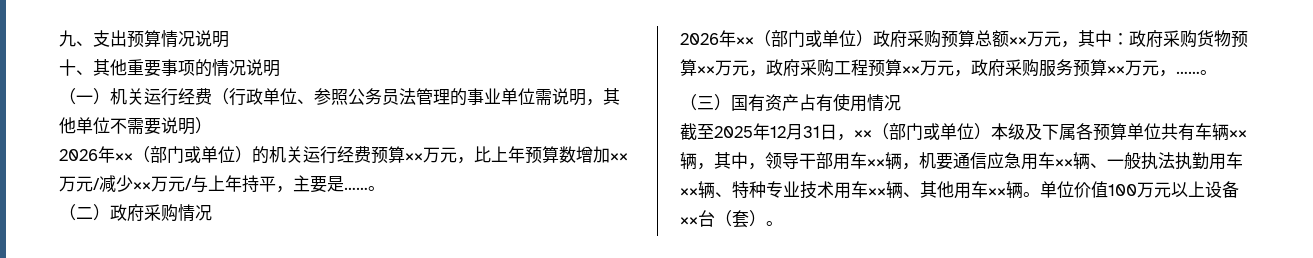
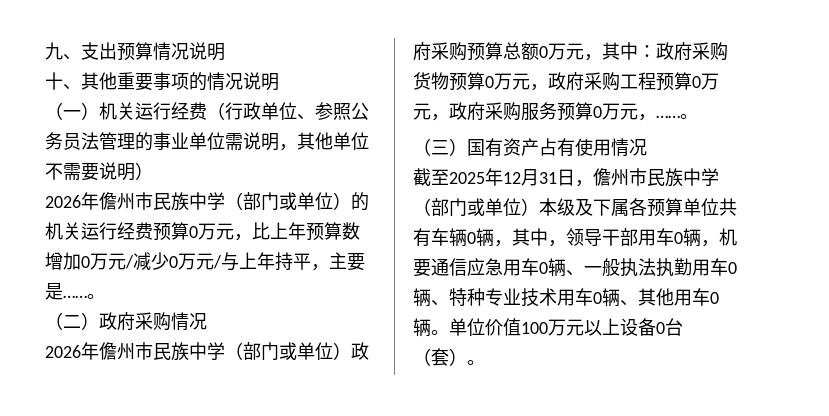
- 2026年××（部门或单位）的机关运行经费预算××万元，比上年预算数增加××万元/减少××万元/与上年持平，主要是……
+ 2026年儋州市民族中学（部门或单位）的机关运行经费预算0万元，比上年预算数增加0万元/减少0万元/与上年持平，主要是……
- 2026年××（部门或单位）政府采购预算总额××万元，其中：政府采购货物预算××万元，政府采购工程预算××万元，政府采购服务预算××万元，……
+ 2026年儋州市民族中学（部门或单位）政府采购预算总额0万元，其中：政府采购货物预算0万元，政府采购工程预算0万元，政府采购服务预算0万元，……
- 截至2025年12月31日，××（部门或单位）本级及下属各预算单位共有车辆××辆，其中，领导干部用车××辆，机要通信应急用车××辆、一般执法执勤用车××辆、特种专业技术用车××辆、其他用车××辆。
+ 截至2025年12月31日，儋州市民族中学（部门或单位）本级及下属各预算单位共有车辆0辆，其中，领导干部用车0辆，机要通信应急用车0辆、一般执法执勤用车0辆、特种专业技术用车0辆、其他用车0辆。
- 单位价值100万元以上设备××台（套）。
+ 单位价值100万元以上设备0台（套）。

